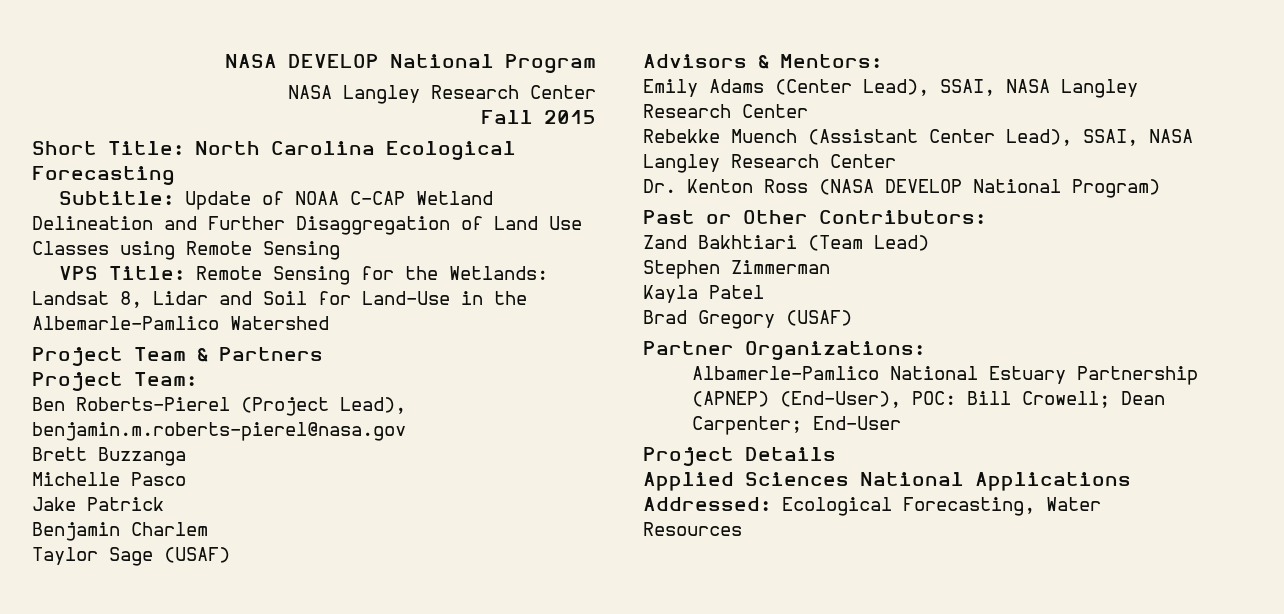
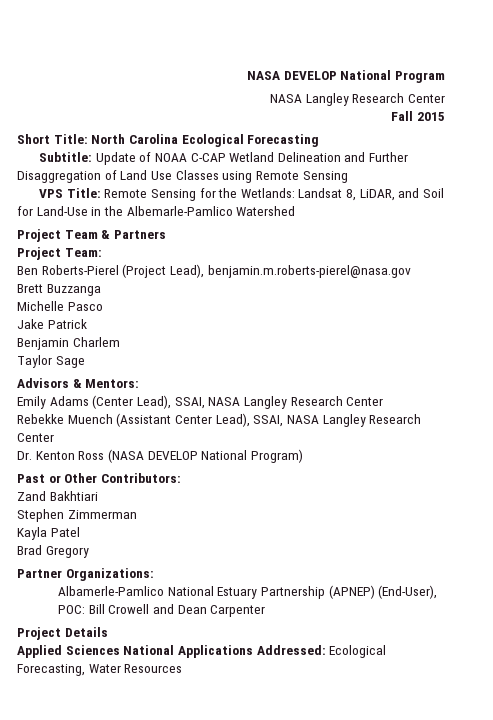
- VPS Title: Remote Sensing for the Wetlands: Landsat 8, Lidar and Soil for Land-Use in the Albemarle-Pamlico Watershed
+ VPS Title: Remote Sensing for the Wetlands: Landsat 8, LiDAR, and Soil for Land-Use in the Albemarle-Pamlico Watershed
- Taylor Sage (USAF)
+ Taylor Sage
- Zand Bakhtiari (Team Lead)
+ Zand Bakhtiari
- Brad Gregory (USAF)
+ Brad Gregory
- Albamerle-Pamlico National Estuary Partnership (APNEP) (End-User), POC: Bill Crowell; Dean Carpenter; End-User
+ Albamerle-Pamlico National Estuary Partnership (APNEP) (End-User), POC: Bill Crowell and Dean Carpenter

